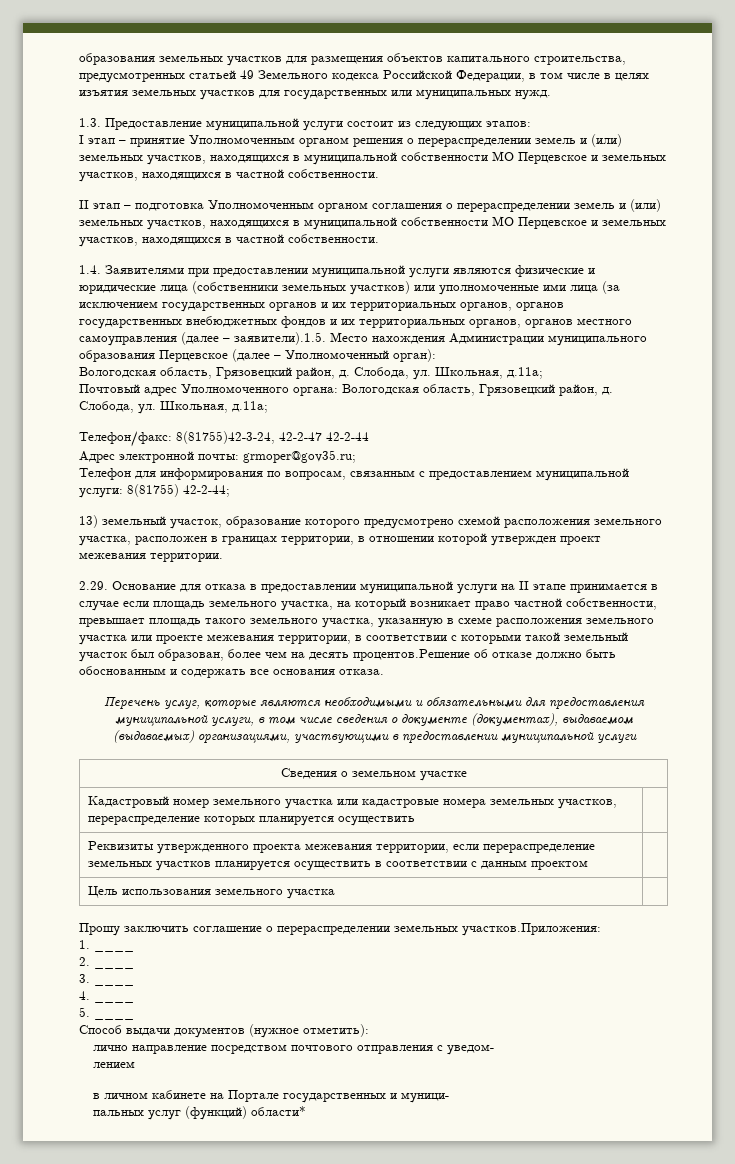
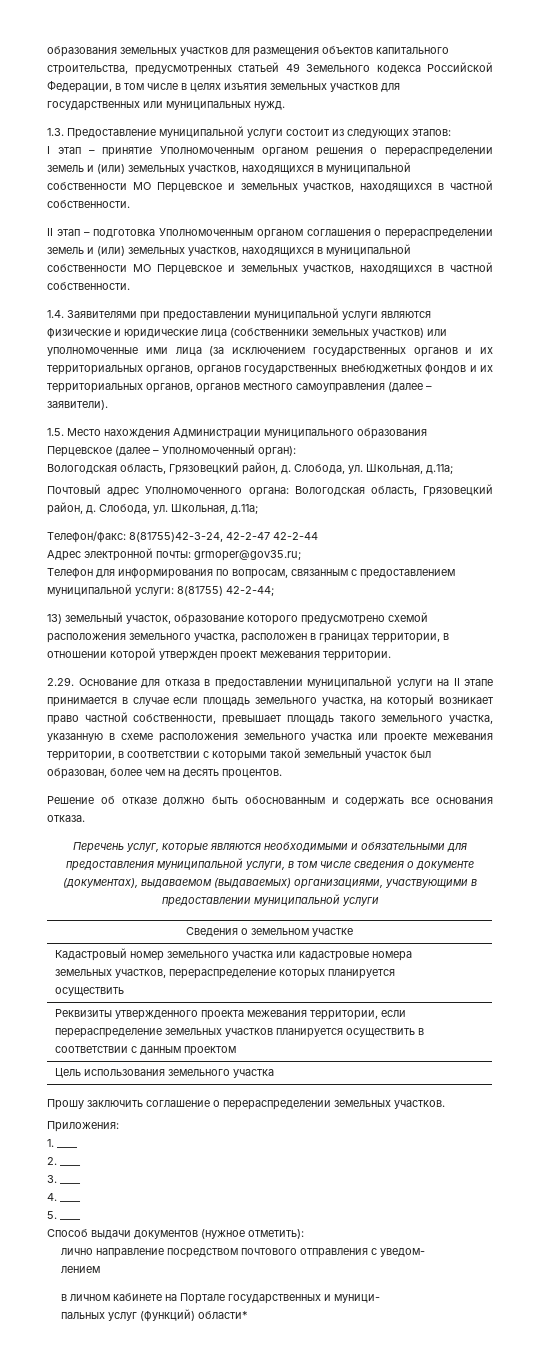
- 1.4. Заявителями при предоставлении муниципальной услуги являются физические и юридические лица (собственники земельных участков) или уполномоченные ими лица (за исключением государственных органов и их территориальных органов, органов государственных внебюджетных фондов и их территориальных органов, органов местного самоуправления (далее – заявители).1.5. Место нахождения Администрации муниципального образования Перцевское (далее – Уполномоченный орган):
+ 1.4. Заявителями при предоставлении муниципальной услуги являются физические и юридические лица (собственники земельных участков) или уполномоченные ими лица (за исключением государственных органов и их территориальных органов, органов государственных внебюджетных фондов и их территориальных органов, органов местного самоуправления (далее – заявители).
+ 1.5. Место нахождения Администрации муниципального образования Перцевское (далее – Уполномоченный орган):
- 2.29. Основание для отказа в предоставлении муниципальной услуги на II этапе принимается в случае если площадь земельного участка, на который возникает право частной собственности, превышает площадь такого земельного участка, указанную в схеме расположения земельного участка или проекте межевания территории, в соответствии с которыми такой земельный участок был образован, более чем на десять процентов.Решение об отказе должно быть обоснованным и содержать все основания отказа.
+ 2.29. Основание для отказа в предоставлении муниципальной услуги на II этапе принимается в случае если площадь земельного участка, на который возникает право частной собственности, превышает площадь такого земельного участка, указанную в схеме расположения земельного участка или проекте межевания территории, в соответствии с которыми такой земельный участок был образован, более чем на десять процентов.
+ Решение об отказе должно быть обоснованным и содержать все основания отказа.
- Прошу заключить соглашение о перераспределении земельных участков.Приложения:
+ Прошу заключить соглашение о перераспределении земельных участков.
+ Приложения:

